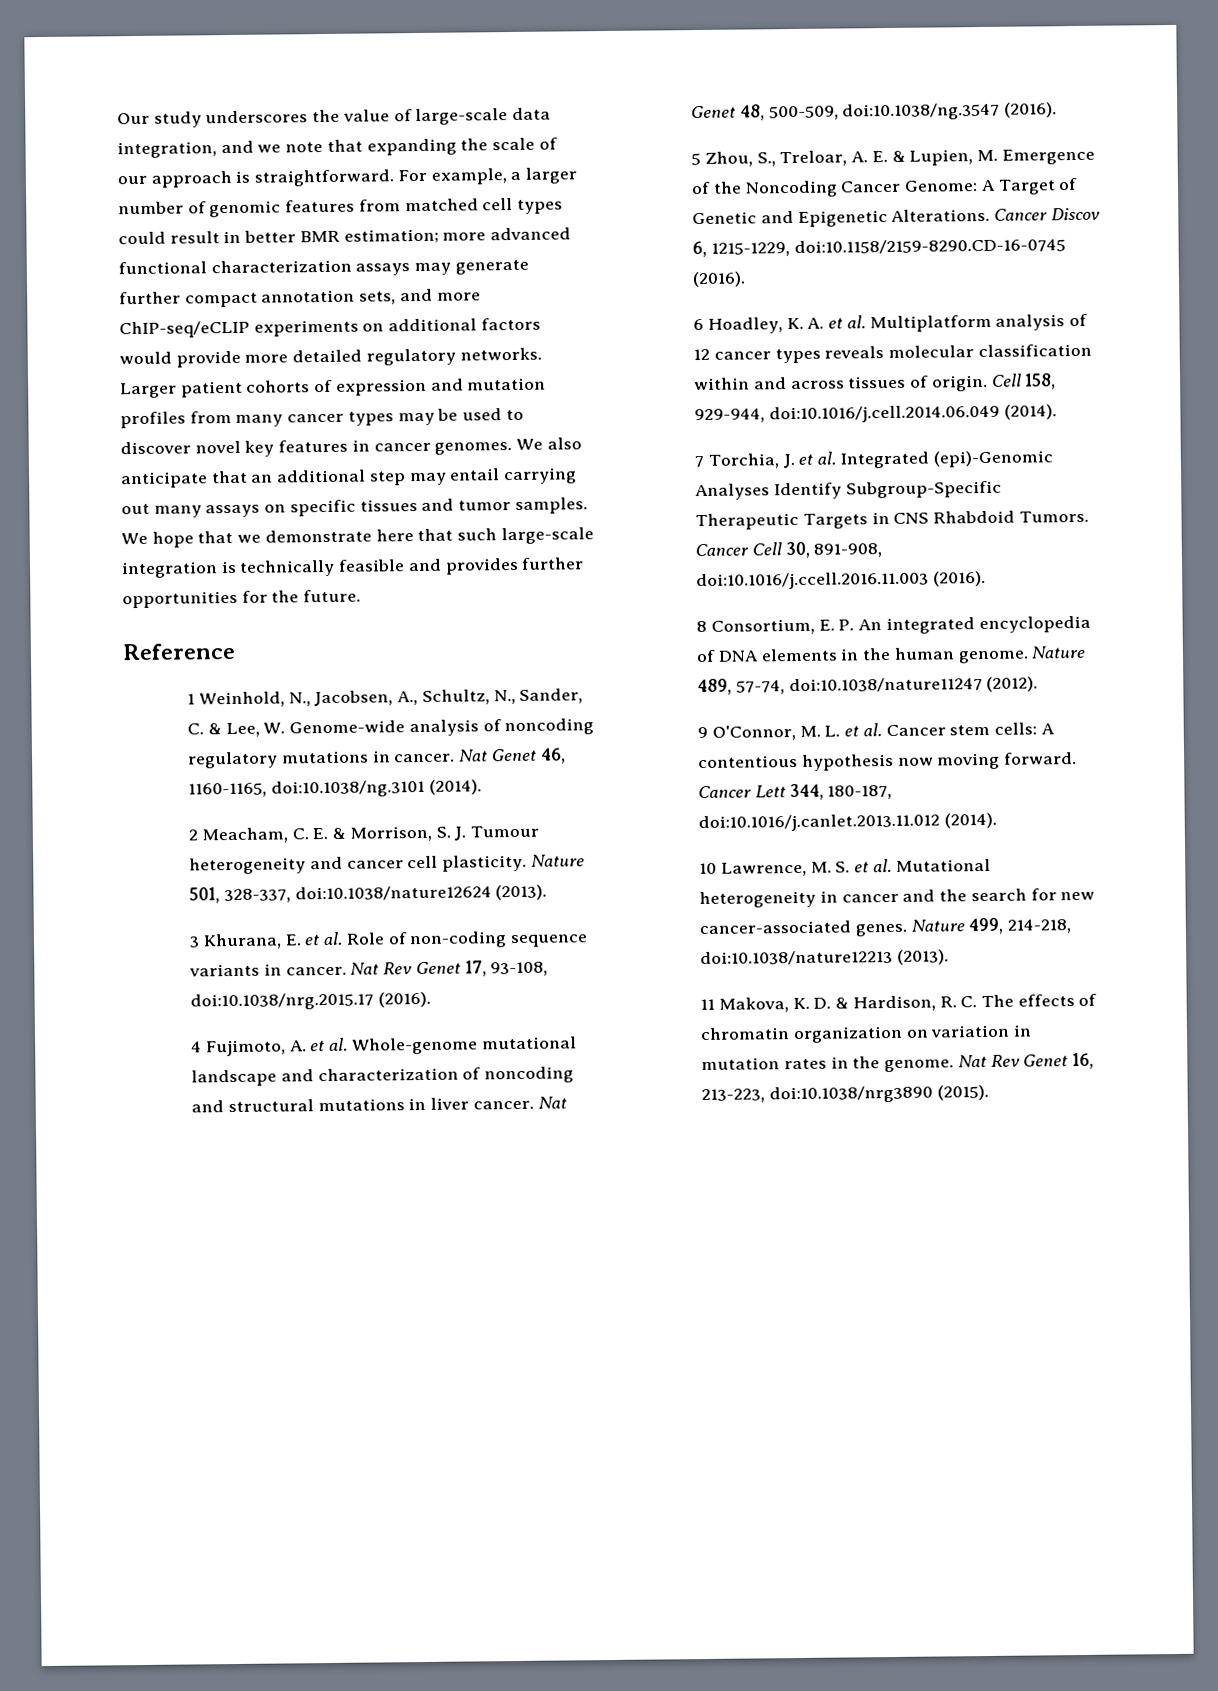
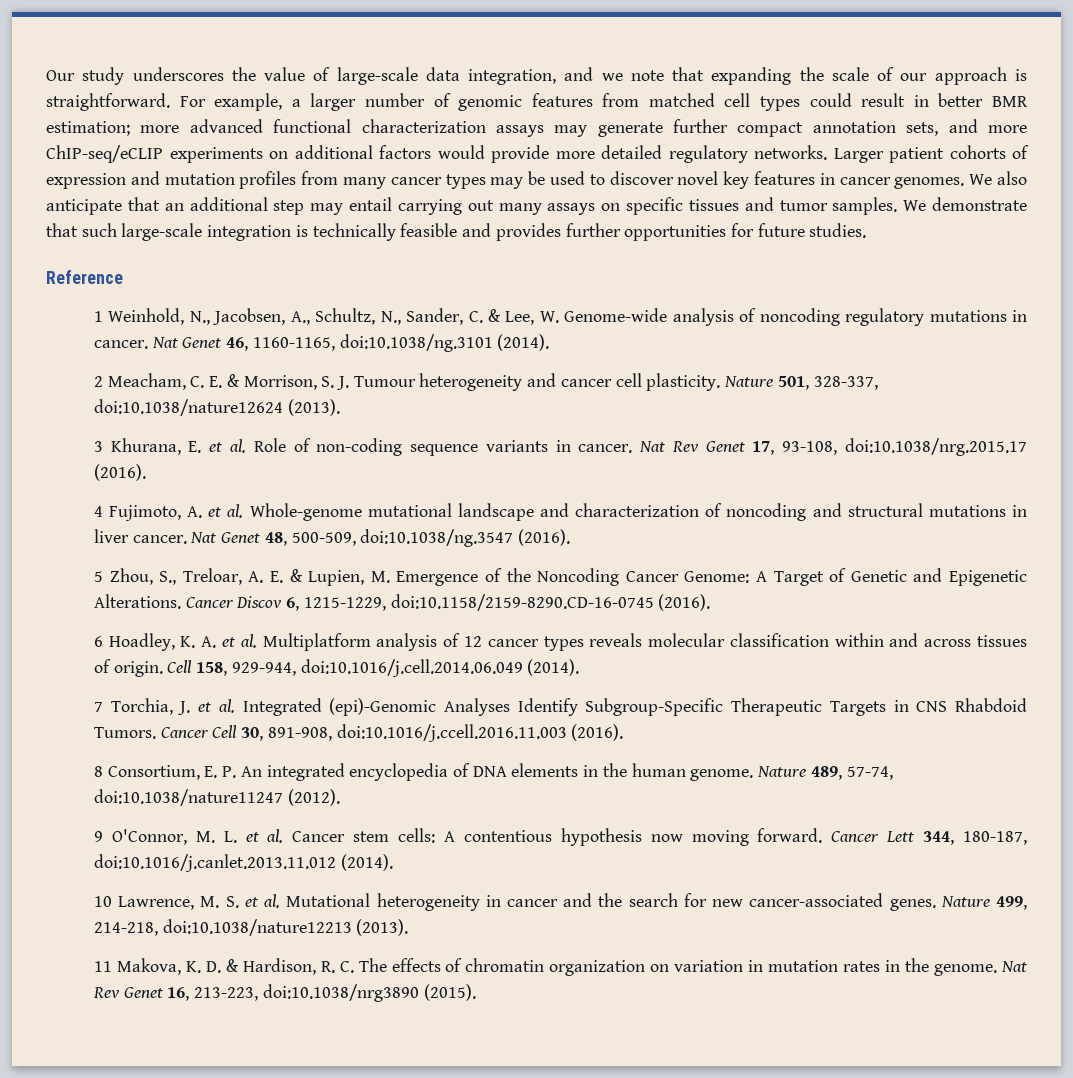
- We hope that we demonstrate here that such large-scale integration is technically feasible and provides further opportunities for the future.
+ We demonstrate that such large-scale integration is technically feasible and provides further opportunities for future studies.

